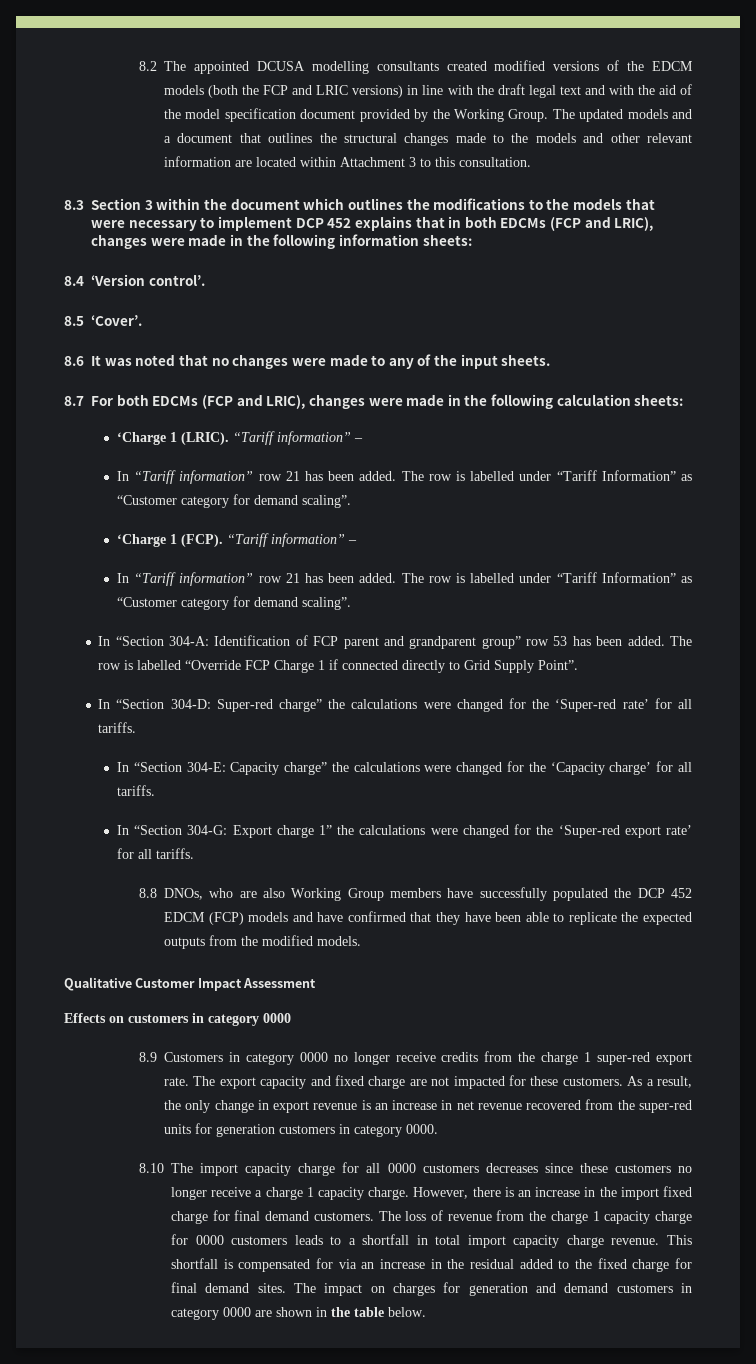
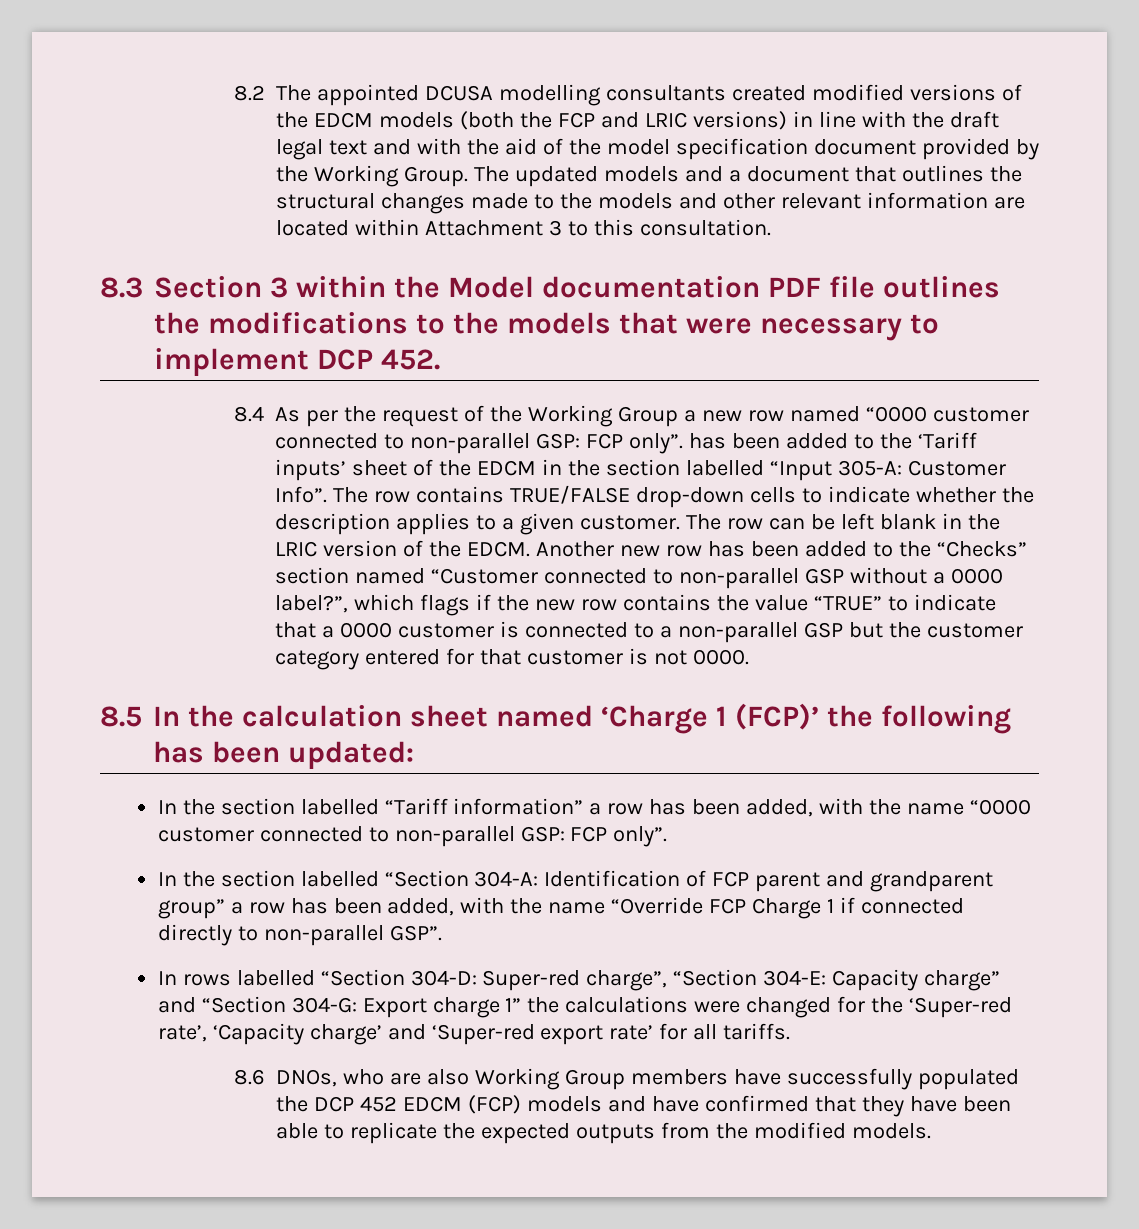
- 8.3 Section 3 within the document which outlines the modifications to the models that were necessary to implement DCP 452 explains that in both EDCMs (FCP and LRIC), changes were made in the following information sheets:
- 8.4 ‘Version control’.
- 8.5 ‘Cover’.
- 8.6 It was noted that no changes were made to any of the input sheets.
- 8.7 For both EDCMs (FCP and LRIC), changes were made in the following calculation sheets:
- ‘Charge 1 (LRIC). “Tariff information” –
- In “Tariff information” row 21 has been added. The row is labelled under “Tariff Information” as “Customer category for demand scaling”.
- ‘Charge 1 (FCP). “Tariff information” –
- In “Tariff information” row 21 has been added. The row is labelled under “Tariff Information” as “Customer category for demand scaling”.
- In “Section 304-A: Identification of FCP parent and grandparent group” row 53 has been added. The row is labelled “Override FCP Charge 1 if connected directly to Grid Supply Point”.
- In “Section 304-D: Super-red charge” the calculations were changed for the ‘Super-red rate’ for all tariffs.
- In “Section 304-E: Capacity charge” the calculations were changed for the ‘Capacity charge’ for all tariffs.
- In “Section 304-G: Export charge 1” the calculations were changed for the ‘Super-red export rate’ for all tariffs.
+ 8.3 Section 3 within the Model documentation PDF file outlines the modifications to the models that were necessary to implement DCP 452.
+ 8.4 As per the request of the Working Group a new row named “0000 customer connected to non-parallel GSP: FCP only”. has been added to the ‘Tariff inputs’ sheet of the EDCM in the section labelled “Input 305-A: Customer Info”. The row contains TRUE/FALSE drop-down cells to indicate whether the description applies to a given customer. The row can be left blank in the LRIC version of the EDCM. Another new row has been added to the “Checks” section named “Customer connected to non-parallel GSP without a 0000 label?”, which flags if the new row contains the value “TRUE” to indicate that a 0000 customer is connected to a non-parallel GSP but the customer category entered for that customer is not 0000.
+ 8.5 In the calculation sheet named ‘Charge 1 (FCP)’ the following has been updated:
+ In the section labelled “Tariff information” a row has been added, with the name “0000 customer connected to non-parallel GSP: FCP only”.
+ In the section labelled “Section 304-A: Identification of FCP parent and grandparent group” a row has been added, with the name “Override FCP Charge 1 if connected directly to non-parallel GSP”.
+ In rows labelled “Section 304-D: Super-red charge”, “Section 304-E: Capacity charge” and “Section 304-G: Export charge 1” the calculations were changed for the ‘Super-red rate’, ‘Capacity charge’ and ‘Super-red export rate’ for all tariffs.
- 8.8 DNOs, who are also Working Group members have successfully populated the DCP 452 EDCM (FCP) models and have confirmed that they have been able to replicate the expected outputs from the modified models.
+ 8.6 DNOs, who are also Working Group members have successfully populated the DCP 452 EDCM (FCP) models and have confirmed that they have been able to replicate the expected outputs from the modified models.
- Qualitative Customer Impact Assessment
- Effects on customers in category 0000
- 8.9 Customers in category 0000 no longer receive credits from the charge 1 super-red export rate. The export capacity and fixed charge are not impacted for these customers. As a result, the only change in export revenue is an increase in net revenue recovered from the super-red units for generation customers in category 0000.
- 8.10 The import capacity charge for all 0000 customers decreases since these customers no longer receive a charge 1 capacity charge. However, there is an increase in the import fixed charge for final demand customers. The loss of revenue from the charge 1 capacity charge for 0000 customers leads to a shortfall in total import capacity charge revenue. This shortfall is compensated for via an increase in the residual added to the fixed charge for final demand sites. The impact on charges for generation and demand customers in category 0000 are shown in the table below.

